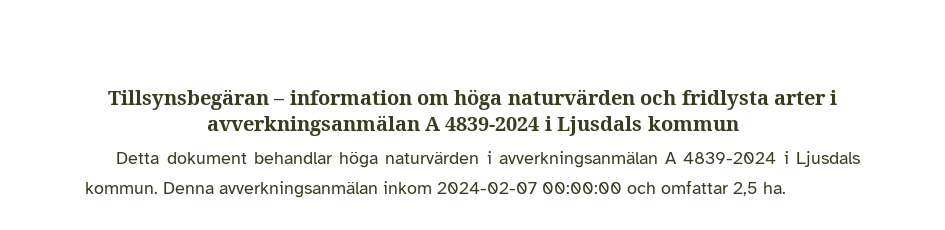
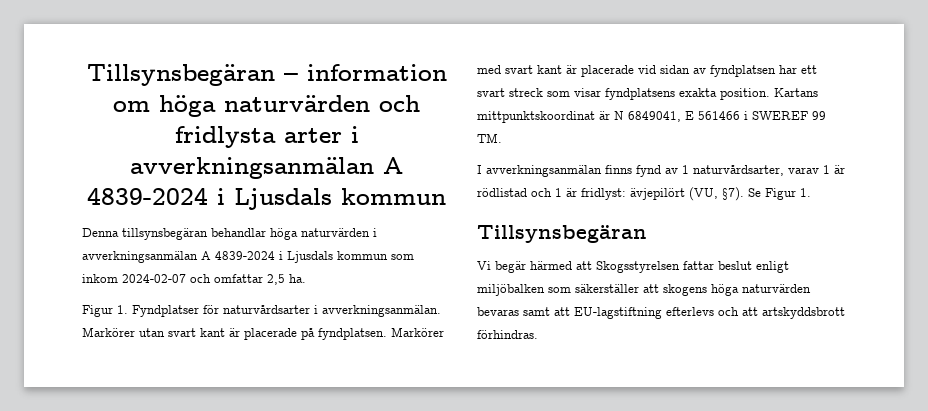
- Detta dokument behandlar höga naturvärden i avverkningsanmälan A 4839-2024 i Ljusdals kommun. Denna avverkningsanmälan inkom 2024-02-07 00:00:00 och omfattar 2,5 ha.
+ Denna tillsynsbegäran behandlar höga naturvärden i avverkningsanmälan A 4839-2024 i Ljusdals kommun som inkom 2024-02-07 och omfattar 2,5 ha.
+ Figur 1. Fyndplatser för naturvårdsarter i avverkningsanmälan. Markörer utan svart kant är placerade på fyndplatsen. Markörer med svart kant är placerade vid sidan av fyndplatsen har ett svart streck som visar fyndplatsens exakta position. Kartans mittpunktskoordinat är N 6849041, E 561466 i SWEREF 99 TM.
+ I avverkningsanmälan finns fynd av 1 naturvårdsarter, varav 1 är rödlistad och 1 är fridlyst: ävjepilört (VU, §7). Se Figur 1.
+ Tillsynsbegäran
+ Vi begär härmed att Skogsstyrelsen fattar beslut enligt miljöbalken som säkerställer att skogens höga naturvärden bevaras samt att EU-lagstiftning efterlevs och att artskyddsbrott förhindras.

